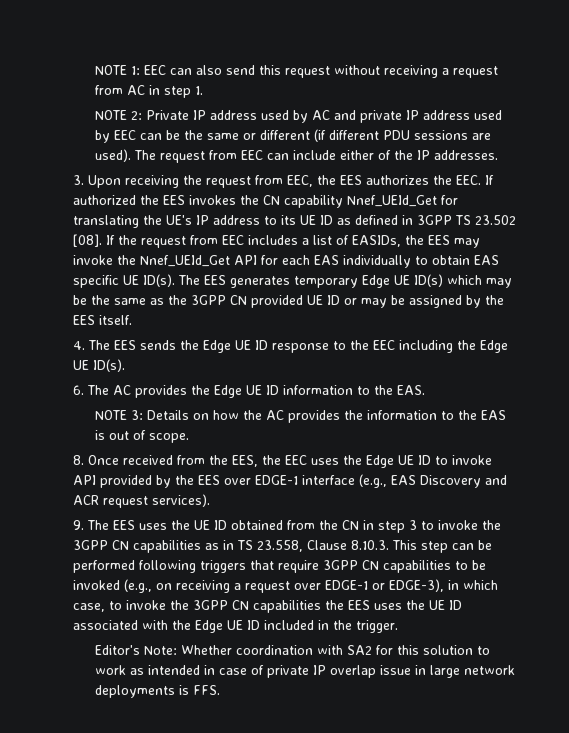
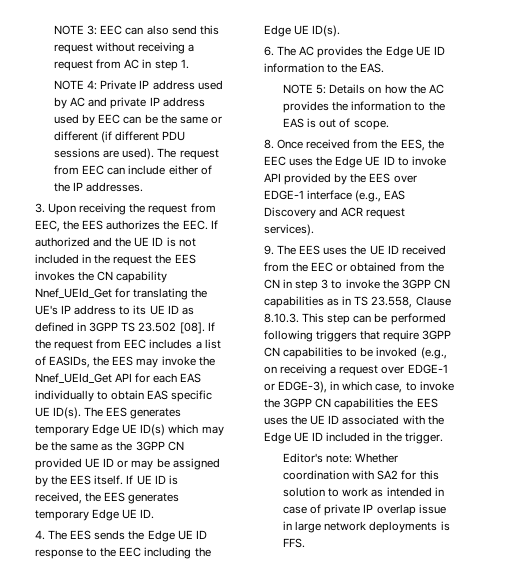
- NOTE 1: EEC can also send this request without receiving a request from AC in step 1.
+ NOTE 3: EEC can also send this request without receiving a request from AC in step 1.
- NOTE 2: Private IP address used by AC and private IP address used by EEC can be the same or different (if different PDU sessions are used).
+ NOTE 4: Private IP address used by AC and private IP address used by EEC can be the same or different (if different PDU sessions are used).
- 3. Upon receiving the request from EEC, the EES authorizes the EEC. If authorized the EES invokes the CN capability Nnef_UEId_Get for translating the UE's IP address to its UE ID as defined in 3GPP TS 23.502 [08].
+ 3. Upon receiving the request from EEC, the EES authorizes the EEC. If authorized and the UE ID is not included in the request the EES invokes the CN capability Nnef_UEId_Get for translating the UE's IP address to its UE ID as defined in 3GPP TS 23.502 [08].
+ If UE ID is received, the EES generates temporary Edge UE ID.
- NOTE 3: Details on how the AC provides the information to the EAS is out of scope.
+ NOTE 5: Details on how the AC provides the information to the EAS is out of scope.
- 9. The EES uses the UE ID obtained from the CN in step 3 to invoke the 3GPP CN capabilities as in TS 23.558, Clause 8.10.3. This step can be performed following triggers that require 3GPP CN capabilities to be invoked (e.g., on receiving a request over EDGE-1 or EDGE-3), in which case, to invoke the 3GPP CN capabilities the EES uses the UE ID associated with the Edge UE ID included in the trigger.
+ 9. The EES uses the UE ID received from the EEC or obtained from the CN in step 3 to invoke the 3GPP CN capabilities as in TS 23.558, Clause 8.10.3. This step can be performed following triggers that require 3GPP CN capabilities to be invoked (e.g., on receiving a request over EDGE-1 or EDGE-3), in which case, to invoke the 3GPP CN capabilities the EES uses the UE ID associated with the Edge UE ID included in the trigger.
- Editor's Note: Whether coordination with SA2 for this solution to work as intended in case of private IP overlap issue in large network deployments is FFS.
+ Editor's note: Whether coordination with SA2 for this solution to work as intended in case of private IP overlap issue in large network deployments is FFS.

